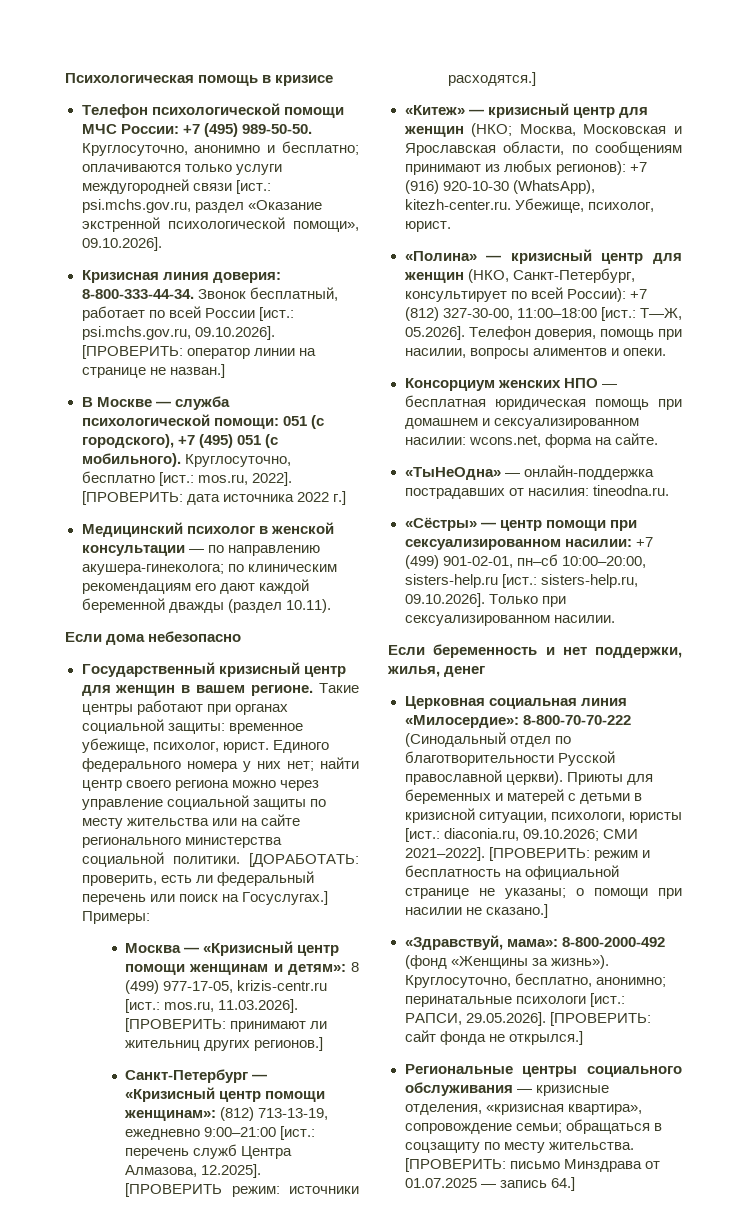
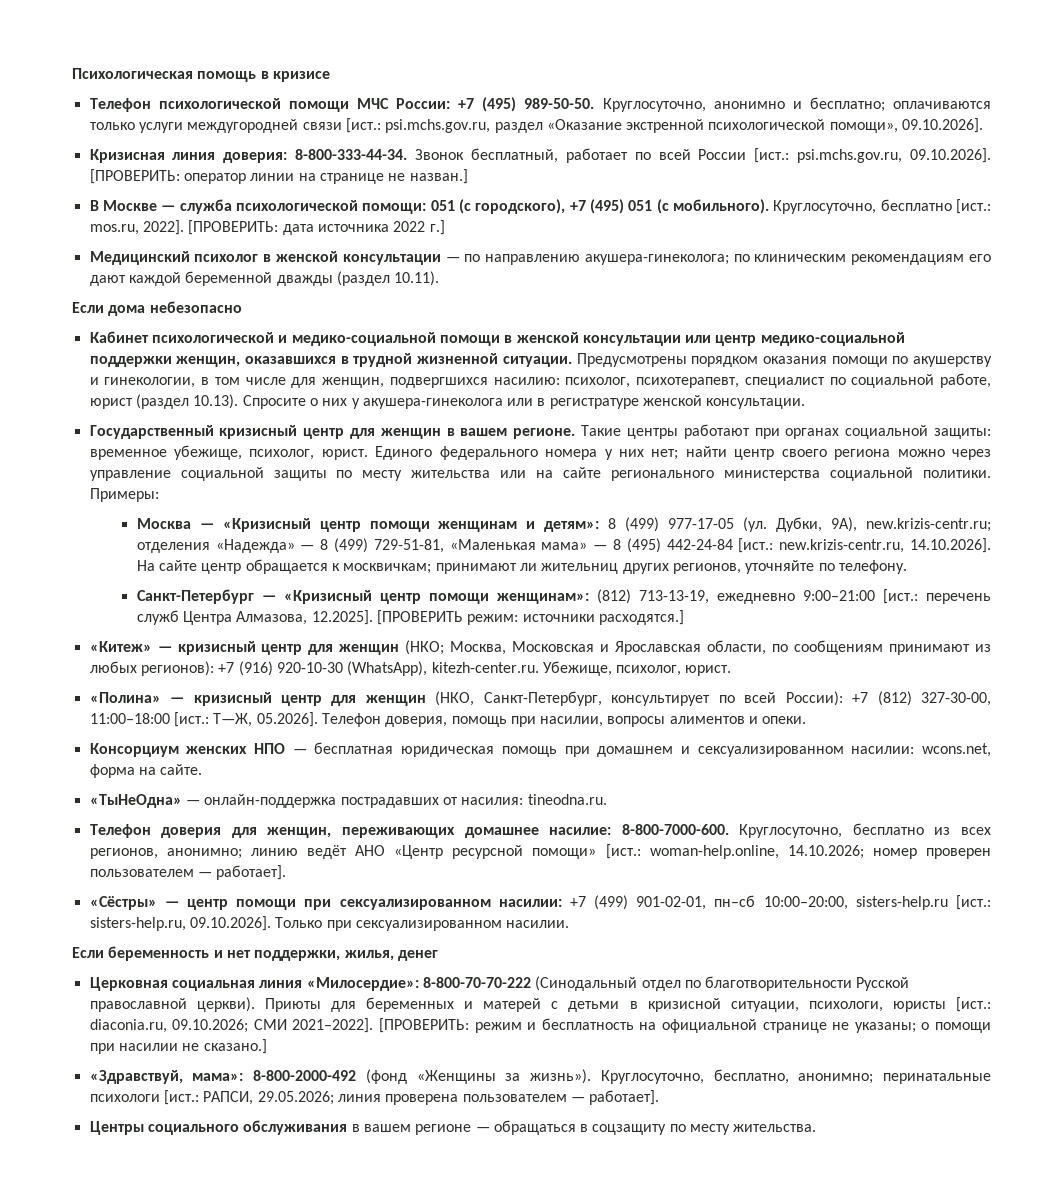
+ Кабинет психологической и медико-социальной помощи в женской консультации или центр медико-социальной поддержки женщин, оказавшихся в трудной жизненной ситуации. Предусмотрены порядком оказания помощи по акушерству и гинекологии, в том числе для женщин, подвергшихся насилию: психолог, психотерапевт, специалист по социальной работе, юрист (раздел 10.13). Спросите о них у акушера-гинеколога или в регистратуре женской консультации.
- [ДОРАБОТАТЬ: проверить, есть ли федеральный перечень или поиск на Госуслугах.]
- Москва — «Кризисный центр помощи женщинам и детям»: 8 (499) 977-17-05, krizis-centr.ru [ист.: mos.ru, 11.03.2026]. [ПРОВЕРИТЬ: принимают ли жительниц других регионов.]
+ Москва — «Кризисный центр помощи женщинам и детям»: 8 (499) 977-17-05 (ул. Дубки, 9А), new.krizis-centr.ru; отделения «Надежда» — 8 (499) 729-51-81, «Маленькая мама» — 8 (495) 442-24-84 [ист.: new.krizis-centr.ru, 14.10.2026]. На сайте центр обращается к москвичкам; принимают ли жительниц других регионов, уточняйте по телефону.
+ Телефон доверия для женщин, переживающих домашнее насилие: 8-800-7000-600. Круглосуточно, бесплатно из всех регионов, анонимно; линию ведёт АНО «Центр ресурсной помощи» [ист.: woman-help.online, 14.10.2026; номер проверен пользователем — работает].
- Круглосуточно, бесплатно, анонимно; перинатальные психологи [ист.: РАПСИ, 29.05.2026]. [ПРОВЕРИТЬ: сайт фонда не открылся.]
- Региональные центры социального обслуживания — кризисные отделения, «кризисная квартира», сопровождение семьи; обращаться в соцзащиту по месту жительства. [ПРОВЕРИТЬ: письмо Минздрава от 01.07.2025 — запись 64.]
+ Круглосуточно, бесплатно, анонимно; перинатальные психологи [ист.: РАПСИ, 29.05.2026; линия проверена пользователем — работает].
+ Центры социального обслуживания в вашем регионе — обращаться в соцзащиту по месту жительства.

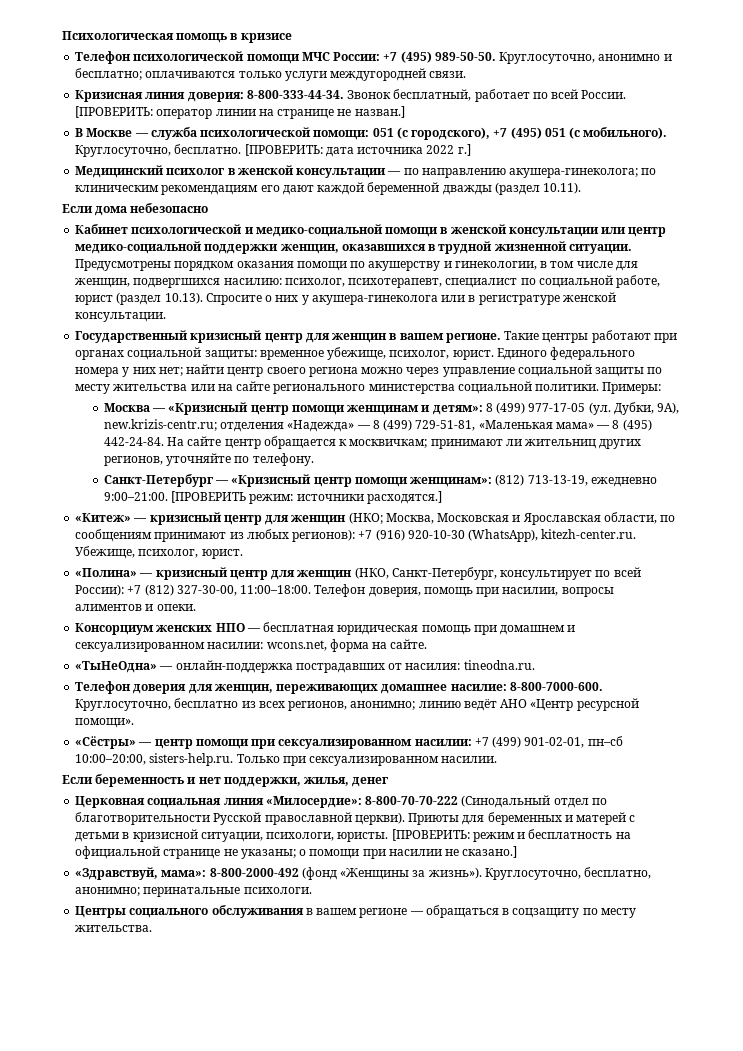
- Круглосуточно, анонимно и бесплатно; оплачиваются только услуги междугородней связи [ист.: psi.mchs.gov.ru, раздел «Оказание экстренной психологической помощи», 09.10.2026].
+ Круглосуточно, анонимно и бесплатно; оплачиваются только услуги междугородней связи.
- Звонок бесплатный, работает по всей России [ист.: psi.mchs.gov.ru, 09.10.2026]. [ПРОВЕРИТЬ: оператор линии на странице не назван.]
+ Звонок бесплатный, работает по всей России. [ПРОВЕРИТЬ: оператор линии на странице не назван.]
- Круглосуточно, бесплатно [ист.: mos.ru, 2022].
+ Круглосуточно, бесплатно.
- Москва — «Кризисный центр помощи женщинам и детям»: 8 (499) 977-17-05 (ул. Дубки, 9А), new.krizis-centr.ru; отделения «Надежда» — 8 (499) 729-51-81, «Маленькая мама» — 8 (495) 442-24-84 [ист.: new.krizis-centr.ru, 14.10.2026]. На сайте центр обращается к москвичкам; принимают ли жительниц других регионов, уточняйте по телефону.
+ Москва — «Кризисный центр помощи женщинам и детям»: 8 (499) 977-17-05 (ул. Дубки, 9А), new.krizis-centr.ru; отделения «Надежда» — 8 (499) 729-51-81, «Маленькая мама» — 8 (495) 442-24-84. На сайте центр обращается к москвичкам; принимают ли жительниц других регионов, уточняйте по телефону.
- Санкт-Петербург — «Кризисный центр помощи женщинам»: (812) 713-13-19, ежедневно 9:00–21:00 [ист.: перечень служб Центра Алмазова, 12.2025]. [ПРОВЕРИТЬ режим: источники расходятся.]
+ Санкт-Петербург — «Кризисный центр помощи женщинам»: (812) 713-13-19, ежедневно 9:00–21:00. [ПРОВЕРИТЬ режим: источники расходятся.]
- «Полина» — кризисный центр для женщин (НКО, Санкт-Петербург, консультирует по всей России): +7 (812) 327-30-00, 11:00–18:00 [ист.: Т—Ж, 05.2026]. Телефон доверия, помощь при насилии, вопросы алиментов и опеки.
+ «Полина» — кризисный центр для женщин (НКО, Санкт-Петербург, консультирует по всей России): +7 (812) 327-30-00, 11:00–18:00. Телефон доверия, помощь при насилии, вопросы алиментов и опеки.
- Круглосуточно, бесплатно из всех регионов, анонимно; линию ведёт АНО «Центр ресурсной помощи» [ист.: woman-help.online, 14.10.2026; номер проверен пользователем — работает].
+ Круглосуточно, бесплатно из всех регионов, анонимно; линию ведёт АНО «Центр ресурсной помощи».
- «Сёстры» — центр помощи при сексуализированном насилии: +7 (499) 901-02-01, пн–сб 10:00–20:00, sisters-help.ru [ист.: sisters-help.ru, 09.10.2026]. Только при сексуализированном насилии.
+ «Сёстры» — центр помощи при сексуализированном насилии: +7 (499) 901-02-01, пн–сб 10:00–20:00, sisters-help.ru. Только при сексуализированном насилии.
- Приюты для беременных и матерей с детьми в кризисной ситуации, психологи, юристы [ист.: diaconia.ru, 09.10.2026; СМИ 2021–2022].
+ Приюты для беременных и матерей с детьми в кризисной ситуации, психологи, юристы.
- Круглосуточно, бесплатно, анонимно; перинатальные психологи [ист.: РАПСИ, 29.05.2026; линия проверена пользователем — работает].
+ Круглосуточно, бесплатно, анонимно; перинатальные психологи.

